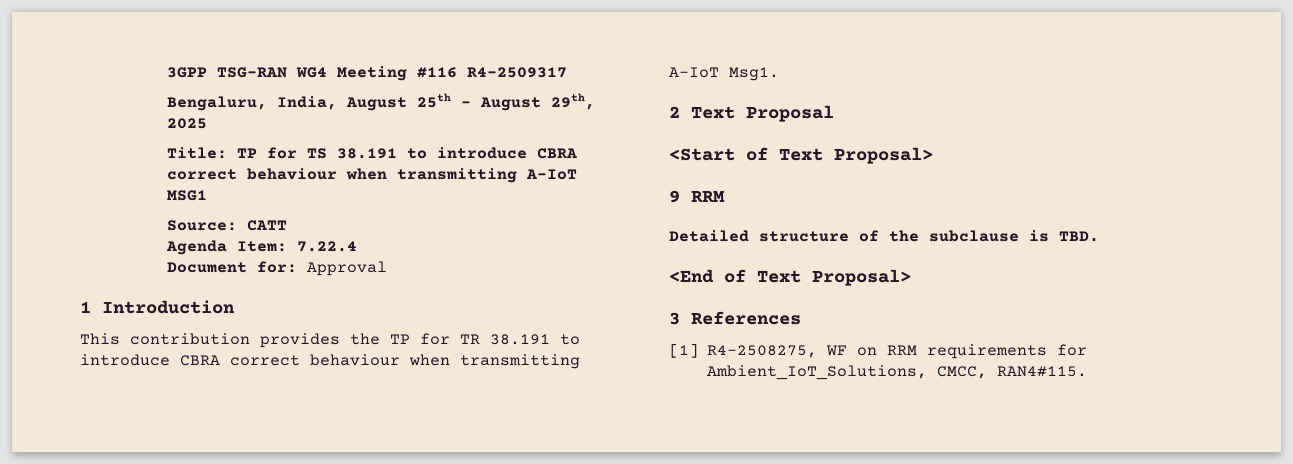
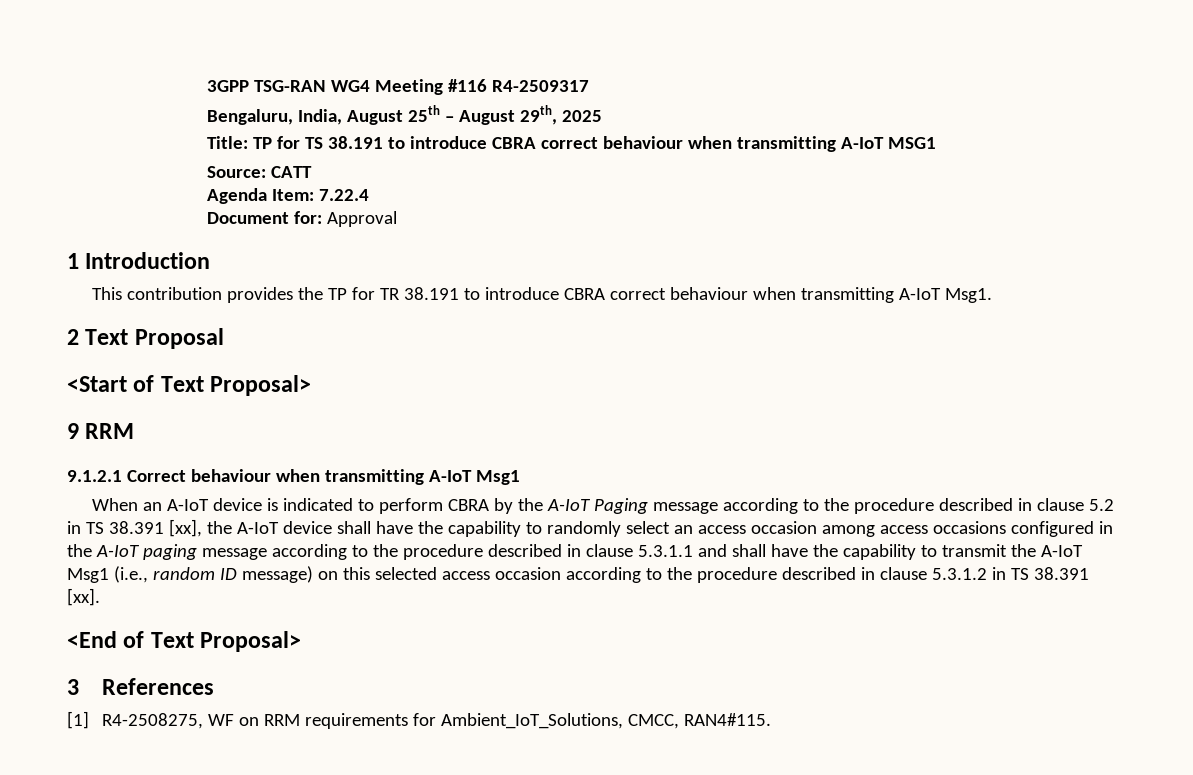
- Detailed structure of the subclause is TBD.
+ 9.1.2.1 Correct behaviour when transmitting A-IoT Msg1
+ When an A-IoT device is indicated to perform CBRA by the A-IoT Paging message according to the procedure described in clause 5.2 in TS 38.391 [xx], the A-IoT device shall have the capability to randomly select an access occasion among access occasions configured in the A-IoT paging message according to the procedure described in clause 5.3.1.1 and shall have the capability to transmit the A-IoT Msg1 (i.e., random ID message) on this selected access occasion according to the procedure described in clause 5.3.1.2 in TS 38.391 [xx].

